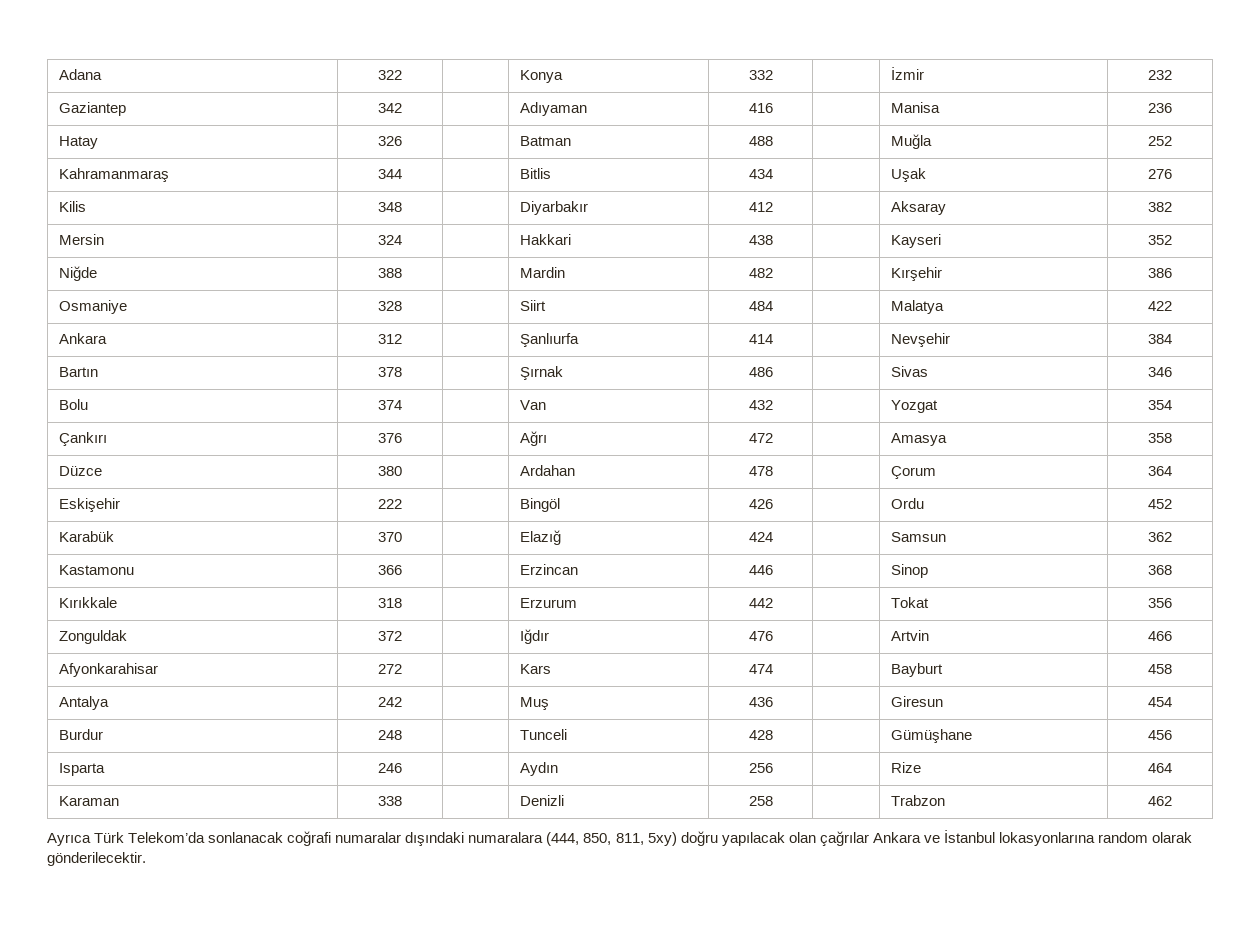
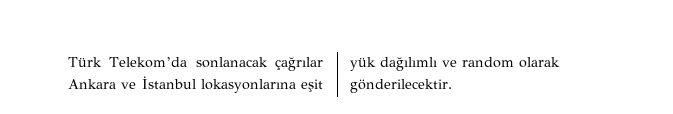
- Adana | 322 | | Konya | 332 | | İzmir | 232
- Gaziantep | 342 | | Adıyaman | 416 | | Manisa | 236
- Hatay | 326 | | Batman | 488 | | Muğla | 252
- Kahramanmaraş | 344 | | Bitlis | 434 | | Uşak | 276
- Kilis | 348 | | Diyarbakır | 412 | | Aksaray | 382
- Mersin | 324 | | Hakkari | 438 | | Kayseri | 352
- Niğde | 388 | | Mardin | 482 | | Kırşehir | 386
- Osmaniye | 328 | | Siirt | 484 | | Malatya | 422
- Ankara | 312 | | Şanlıurfa | 414 | | Nevşehir | 384
- Bartın | 378 | | Şırnak | 486 | | Sivas | 346
- Bolu | 374 | | Van | 432 | | Yozgat | 354
- Çankırı | 376 | | Ağrı | 472 | | Amasya | 358
- Düzce | 380 | | Ardahan | 478 | | Çorum | 364
- Eskişehir | 222 | | Bingöl | 426 | | Ordu | 452
- Karabük | 370 | | Elazığ | 424 | | Samsun | 362
- Kastamonu | 366 | | Erzincan | 446 | | Sinop | 368
- Kırıkkale | 318 | | Erzurum | 442 | | Tokat | 356
- Zonguldak | 372 | | Iğdır | 476 | | Artvin | 466
- Afyonkarahisar | 272 | | Kars | 474 | | Bayburt | 458
- Antalya | 242 | | Muş | 436 | | Giresun | 454
- Burdur | 248 | | Tunceli | 428 | | Gümüşhane | 456
- Isparta | 246 | | Aydın | 256 | | Rize | 464
- Karaman | 338 | | Denizli | 258 | | Trabzon | 462
- Ayrıca Türk Telekom’da sonlanacak coğrafi numaralar dışındaki numaralara (444, 850, 811, 5xy) doğru yapılacak olan çağrılar Ankara ve İstanbul lokasyonlarına random olarak gönderilecektir.
+ Türk Telekom’da sonlanacak çağrılar Ankara ve İstanbul lokasyonlarına eşit yük dağılımlı ve random olarak gönderilecektir.

